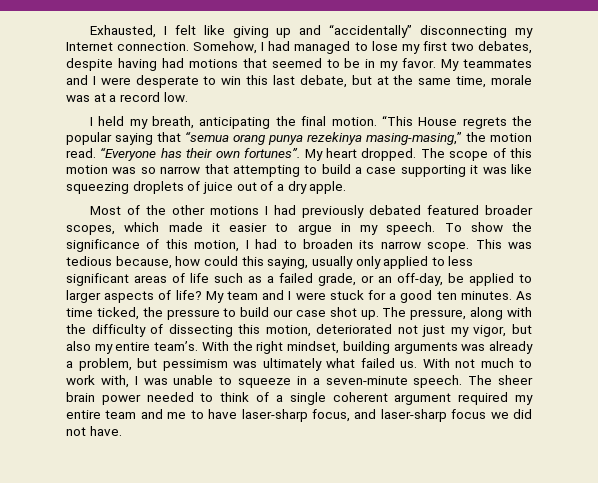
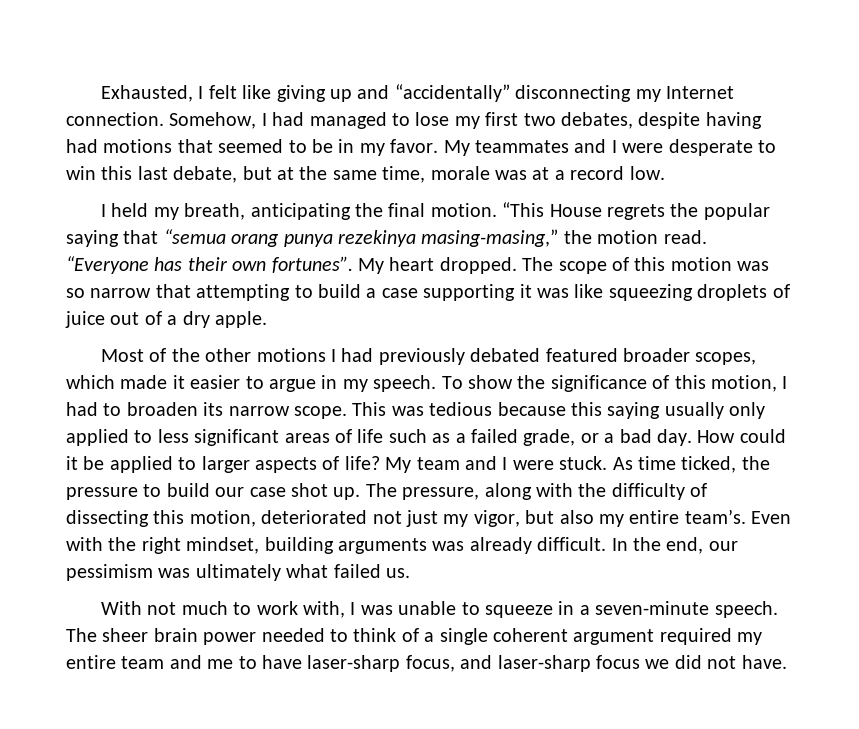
- This was tedious because, how could this saying, usually only applied to less significant areas of life such as a failed grade, or an off-day, be applied to larger aspects of life?
+ This was tedious because this saying usually only applied to less significant areas of life such as a failed grade, or a bad day. How could it be applied to larger aspects of life?
- My team and I were stuck for a good ten minutes.
+ My team and I were stuck.
- With the right mindset, building arguments was already a problem, but pessimism was ultimately what failed us. With not much to work with, I was unable to squeeze in a seven-minute speech.
+ Even with the right mindset, building arguments was already difficult. In the end, our pessimism was ultimately what failed us.
+ With not much to work with, I was unable to squeeze in a seven-minute speech.

